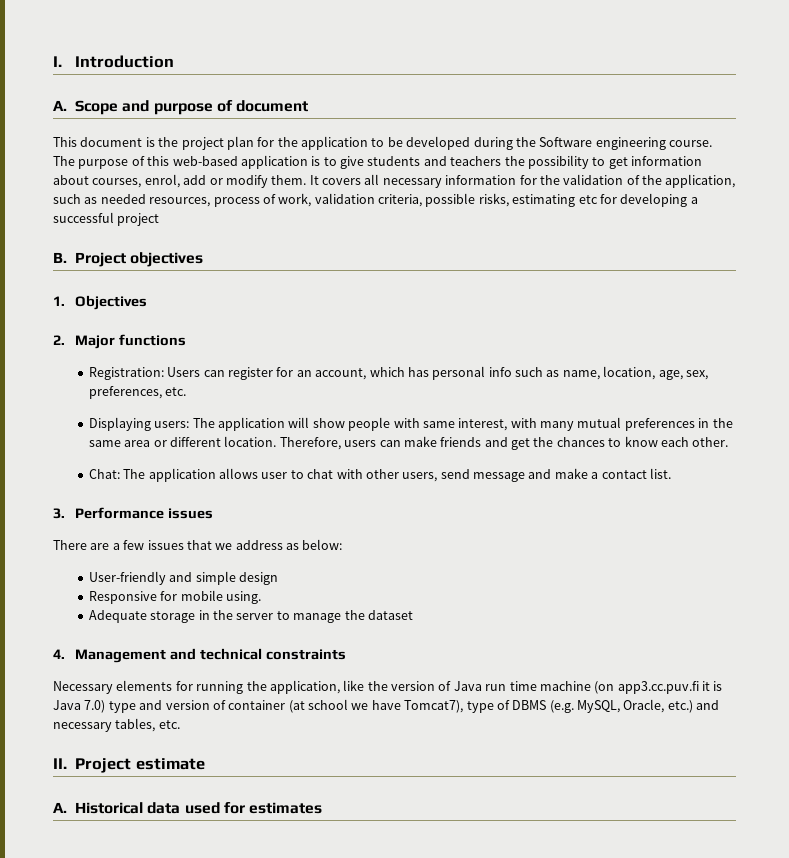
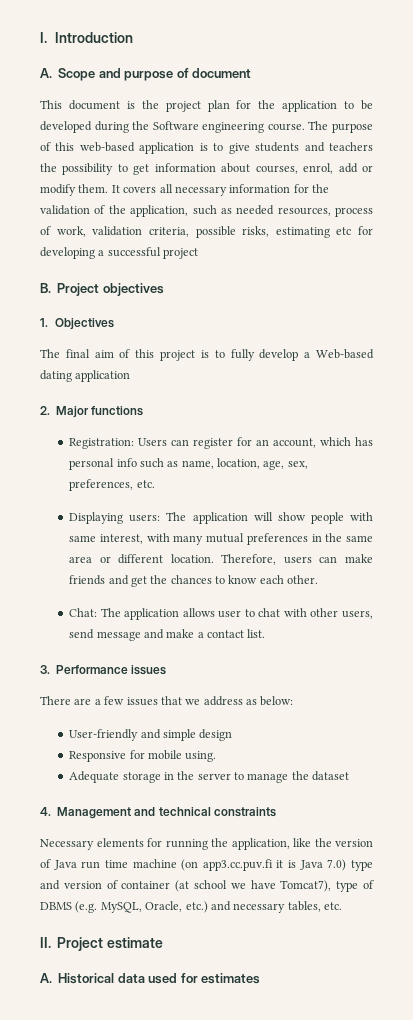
+ The final aim of this project is to fully develop a Web-based dating application

